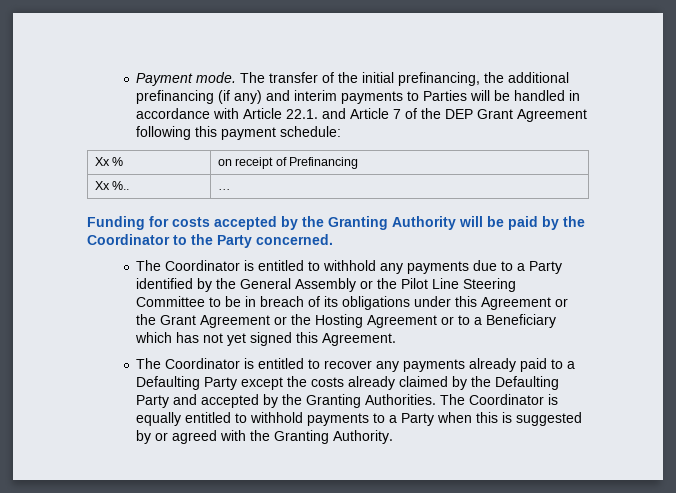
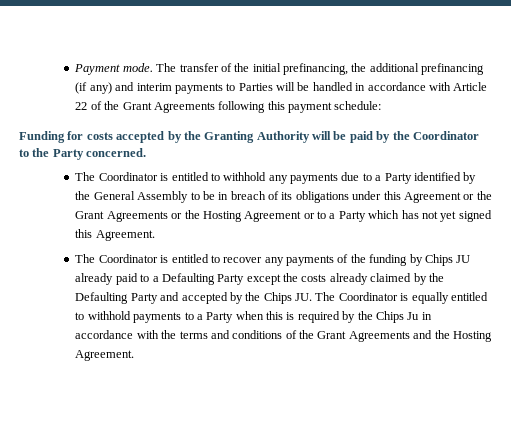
- The transfer of the initial prefinancing, the additional prefinancing (if any) and interim payments to Parties will be handled in accordance with Article 22.1. and Article 7 of the DEP Grant Agreement following this payment schedule:
- Xx % | on receipt of Prefinancing
- Xx %.. | …
+ The transfer of the initial prefinancing, the additional prefinancing (if any) and interim payments to Parties will be handled in accordance with Article 22 of the Grant Agreements following this payment schedule:
- The Coordinator is entitled to withhold any payments due to a Party identified by the General Assembly or the Pilot Line Steering Committee to be in breach of its obligations under this Agreement or the Grant Agreement or the Hosting Agreement or to a Beneficiary which has not yet signed this Agreement.
+ The Coordinator is entitled to withhold any payments due to a Party identified by the General Assembly to be in breach of its obligations under this Agreement or the Grant Agreements or the Hosting Agreement or to a Party which has not yet signed this Agreement.
- The Coordinator is entitled to recover any payments already paid to a Defaulting Party except the costs already claimed by the Defaulting Party and accepted by the Granting Authorities. The Coordinator is equally entitled to withhold payments to a Party when this is suggested by or agreed with the Granting Authority.
+ The Coordinator is entitled to recover any payments of the funding by Chips JU already paid to a Defaulting Party except the costs already claimed by the Defaulting Party and accepted by the Chips JU. The Coordinator is equally entitled to withhold payments to a Party when this is required by the Chips Ju in accordance with the terms and conditions of the Grant Agreements and the Hosting Agreement.

